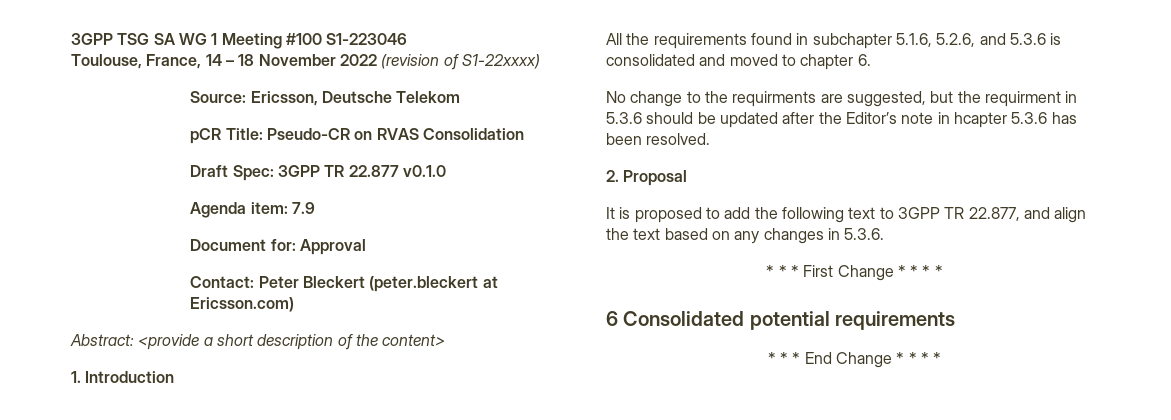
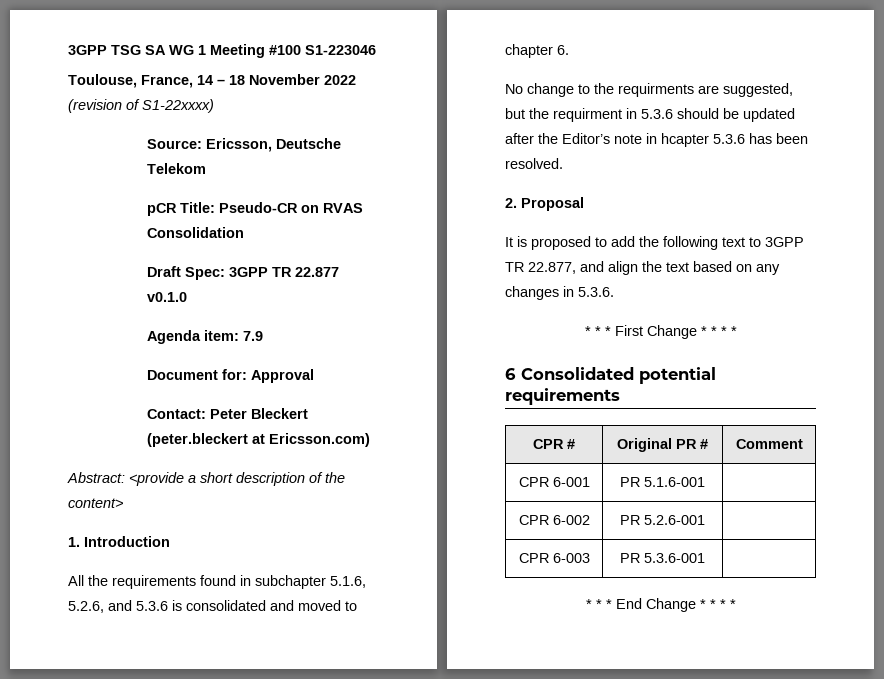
+ CPR # | Original PR # | Comment
+ CPR 6-001 | PR 5.1.6-001 |
+ CPR 6-002 | PR 5.2.6-001 |
+ CPR 6-003 | PR 5.3.6-001 |

